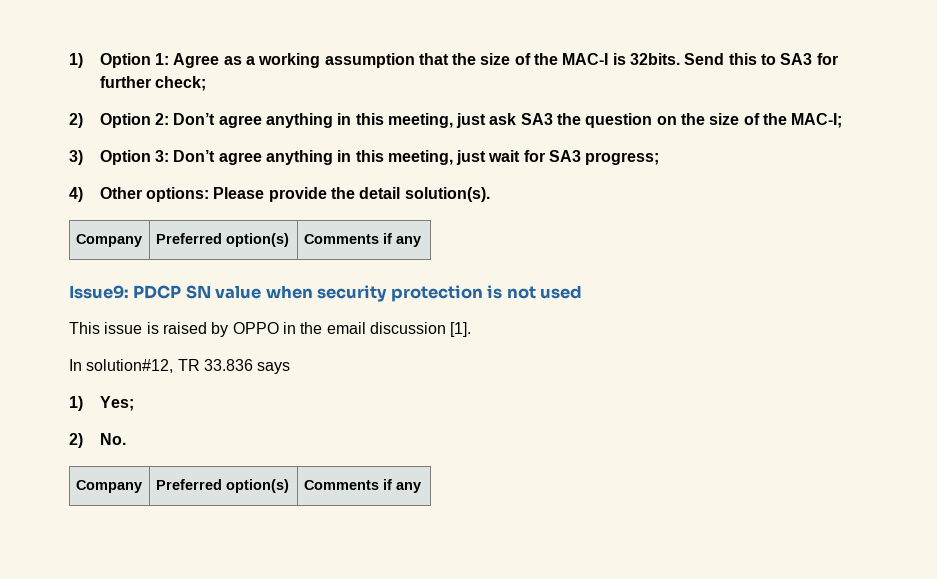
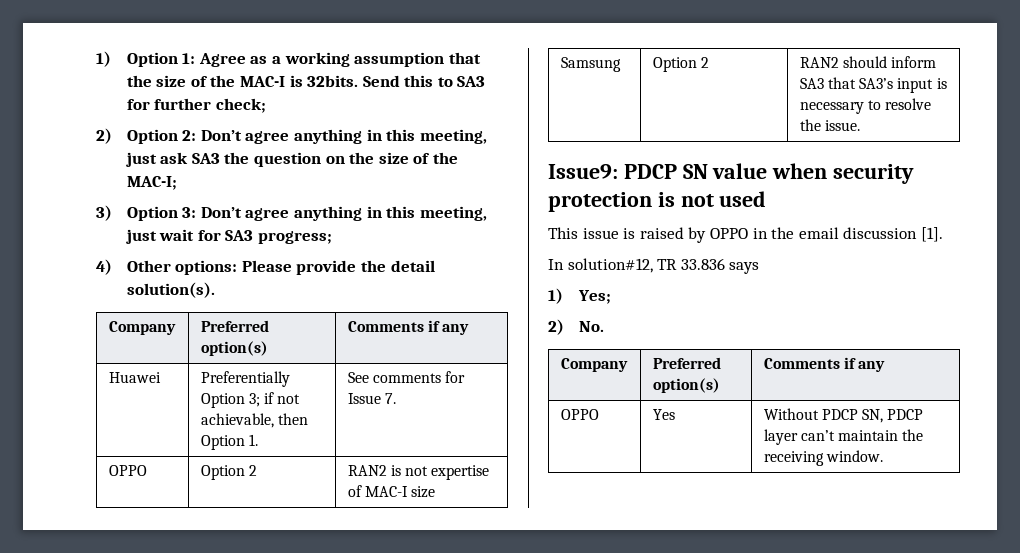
+ Huawei | Preferentially Option 3; if not achievable, then Option 1. | See comments for Issue 7.
+ OPPO | Option 2 | RAN2 is not expertise of MAC-I size
+ Samsung | Option 2 | RAN2 should inform SA3 that SA3’s input is necessary to resolve the issue.
+ OPPO | Yes | Without PDCP SN, PDCP layer can’t maintain the receiving window.

